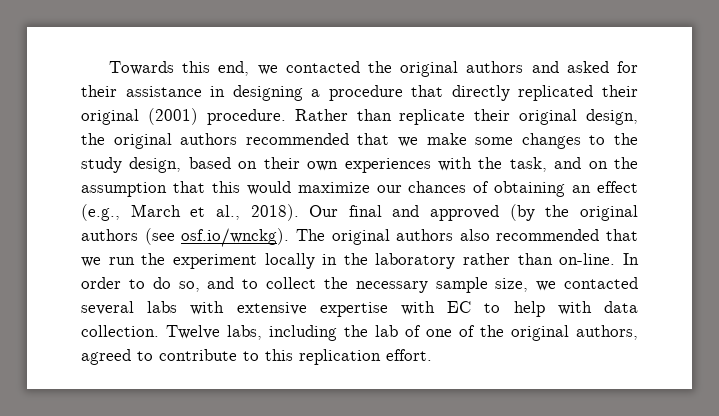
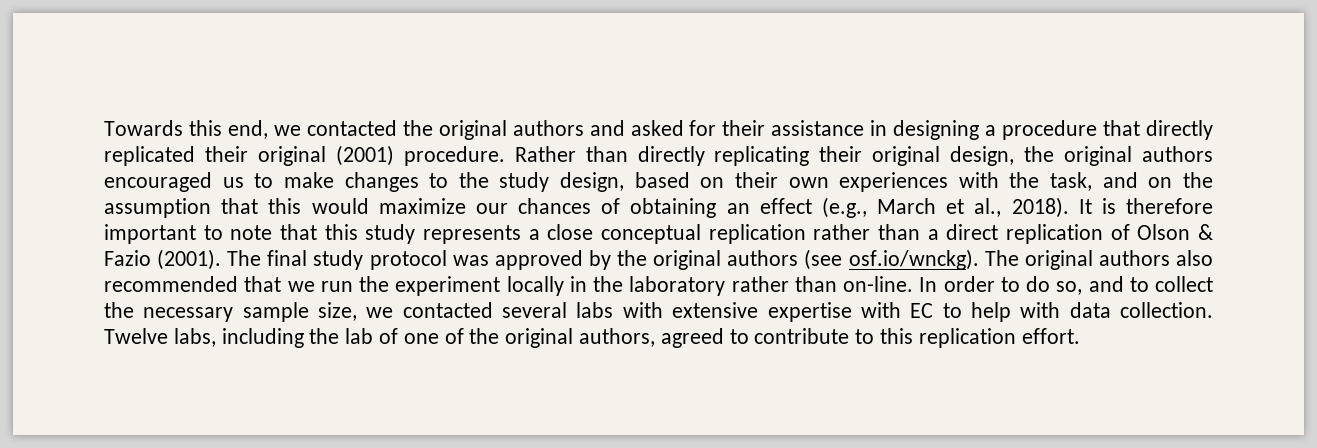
- Rather than replicate their original design, the original authors recommended that we make some changes to the study design, based on their own experiences with the task, and on the assumption that this would maximize our chances of obtaining an effect (e.g., March et al., 2018).
+ Rather than directly replicating their original design, the original authors encouraged us to make changes to the study design, based on their own experiences with the task, and on the assumption that this would maximize our chances of obtaining an effect (e.g., March et al., 2018).
- Our final and approved (by the original authors (see osf.io/wnckg). The original authors also recommended that we run the experiment locally in the laboratory rather than on-line.
+ It is therefore important to note that this study represents a close conceptual replication rather than a direct replication of Olson & Fazio (2001). The final study protocol was approved by the original authors (see osf.io/wnckg). The original authors also recommended that we run the experiment locally in the laboratory rather than on-line.

